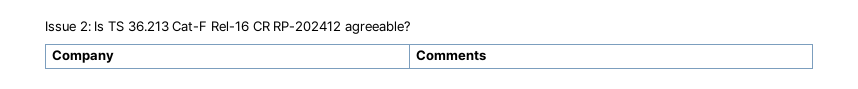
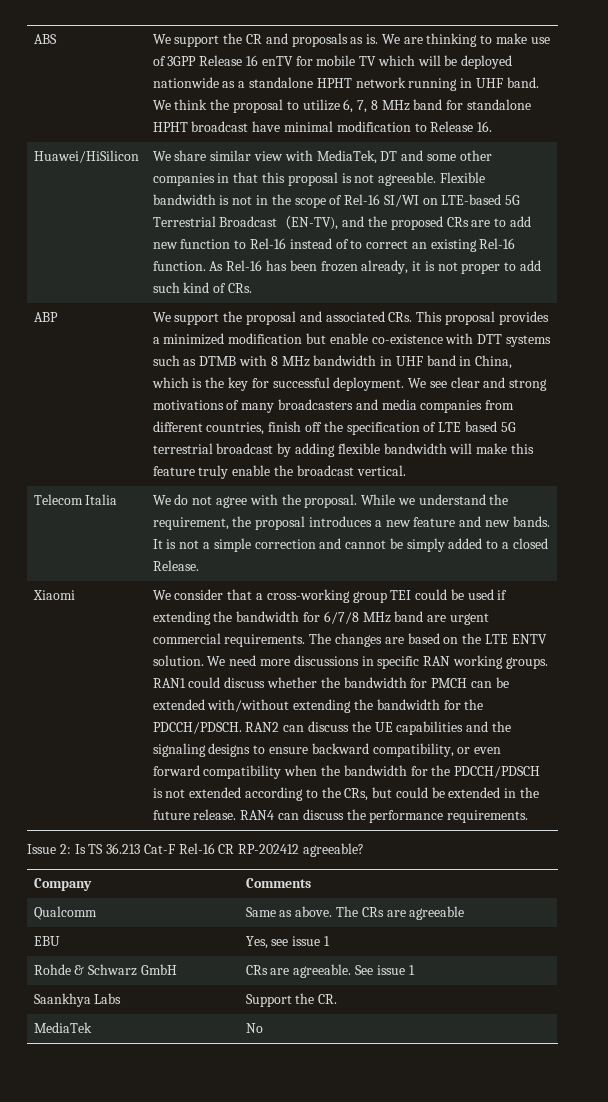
+ ABS | We support the CR and proposals as is. We are thinking to make use of 3GPP Release 16 enTV for mobile TV which will be deployed nationwide as a standalone HPHT network running in UHF band. We think the proposal to utilize 6, 7, 8 MHz band for standalone HPHT broadcast have minimal modification to Release 16.
+ Huawei/HiSilicon | We share similar view with MediaTek, DT and some other companies in that this proposal is not agreeable. Flexible bandwidth is not in the scope of Rel-16 SI/WI on LTE-based 5G Terrestrial Broadcast（EN-TV), and the proposed CRs are to add new function to Rel-16 instead of to correct an existing Rel-16 function. As Rel-16 has been frozen already, it is not proper to add such kind of CRs.
+ ABP | We support the proposal and associated CRs. This proposal provides a minimized modification but enable co-existence with DTT systems such as DTMB with 8 MHz bandwidth in UHF band in China, which is the key for successful deployment. We see clear and strong motivations of many broadcasters and media companies from different countries, finish off the specification of LTE based 5G terrestrial broadcast by adding flexible bandwidth will make this feature truly enable the broadcast vertical.
+ Telecom Italia | We do not agree with the proposal. While we understand the requirement, the proposal introduces a new feature and new bands. It is not a simple correction and cannot be simply added to a closed Release.
+ Xiaomi | We consider that a cross-working group TEI could be used if extending the bandwidth for 6/7/8 MHz band are urgent commercial requirements. The changes are based on the LTE ENTV solution. We need more discussions in specific RAN working groups. RAN1 could discuss whether the bandwidth for PMCH can be extended with/without extending the bandwidth for the PDCCH/PDSCH. RAN2 can discuss the UE capabilities and the signaling designs to ensure backward compatibility, or even forward compatibility when the bandwidth for the PDCCH/PDSCH is not extended according to the CRs, but could be extended in the future release. RAN4 can discuss the performance requirements.
+ Qualcomm | Same as above. The CRs are agreeable
+ EBU | Yes, see issue 1
+ Rohde & Schwarz GmbH | CRs are agreeable. See issue 1
+ Saankhya Labs | Support the CR.
+ MediaTek | No

